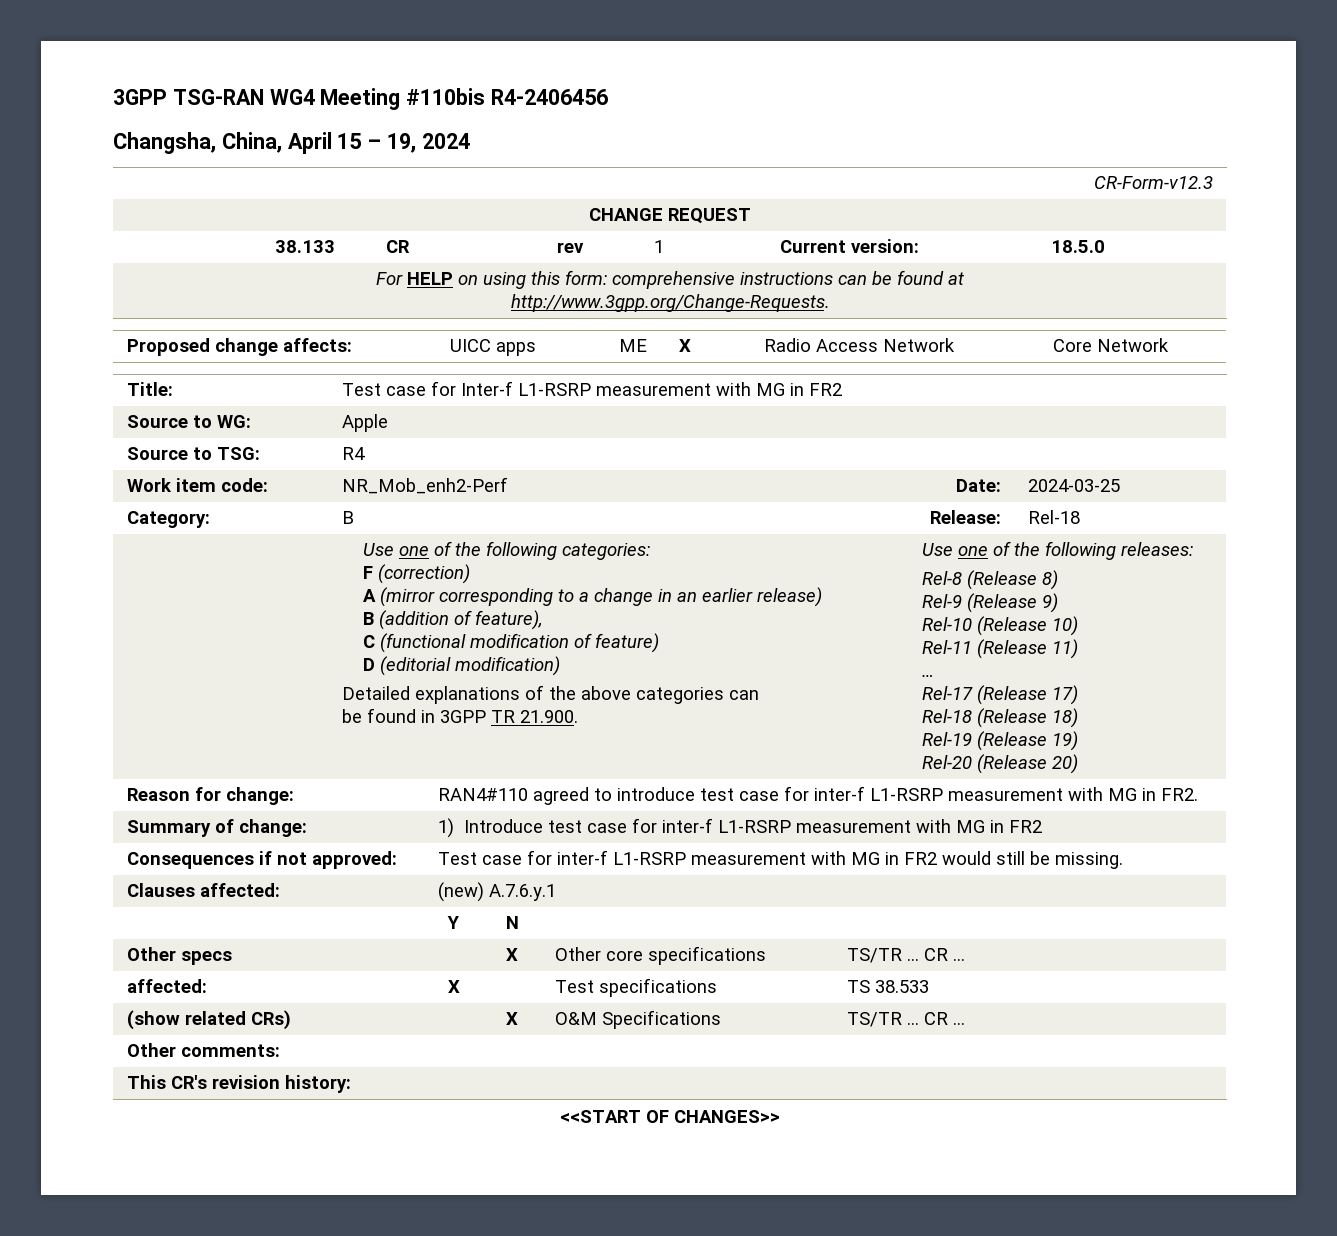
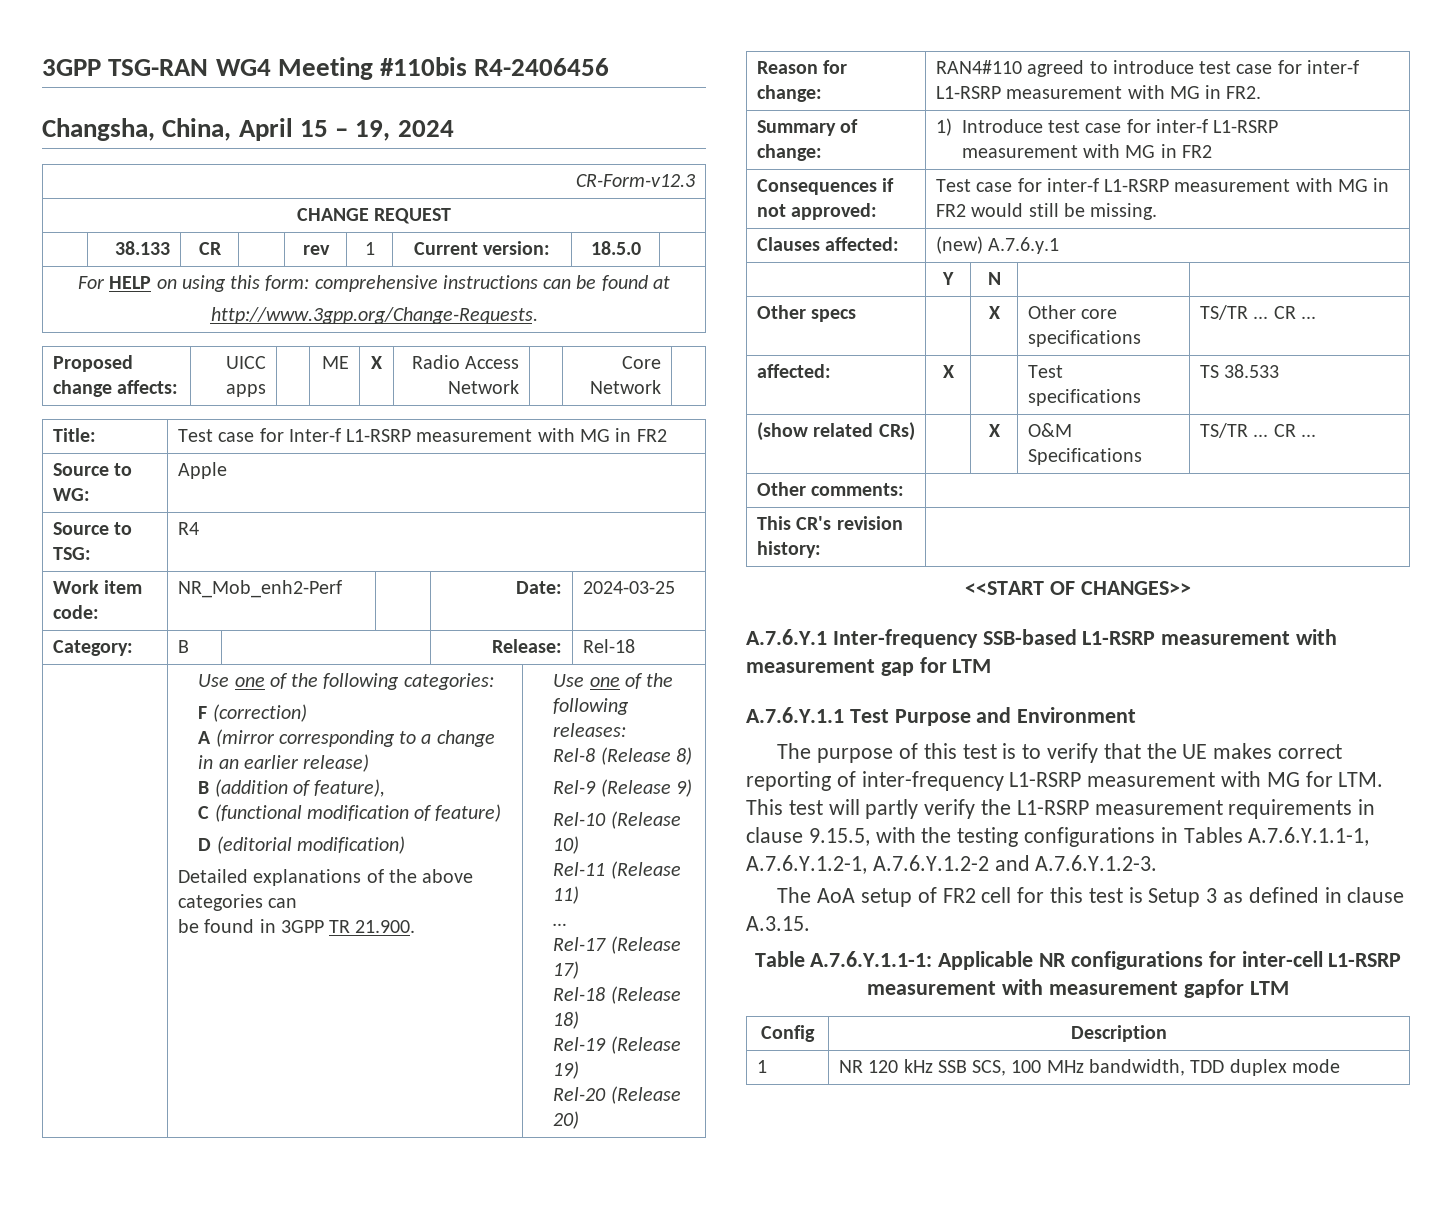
+ A.7.6.Y.1 Inter-frequency SSB-based L1-RSRP measurement with measurement gap for LTM
+ A.7.6.Y.1.1 Test Purpose and Environment
+ The purpose of this test is to verify that the UE makes correct reporting of inter-frequency L1-RSRP measurement with MG for LTM. This test will partly verify the L1-RSRP measurement requirements in clause 9.15.5, with the testing configurations in Tables A.7.6.Y.1.1-1, A.7.6.Y.1.2-1, A.7.6.Y.1.2-2 and A.7.6.Y.1.2-3.
+ The AoA setup of FR2 cell for this test is Setup 3 as defined in clause A.3.15.
+ Table A.7.6.Y.1.1-1: Applicable NR configurations for inter-cell L1-RSRP measurement with measurement gapfor LTM
+ Config | Description
+ 1 | NR 120 kHz SSB SCS, 100 MHz bandwidth, TDD duplex mode

